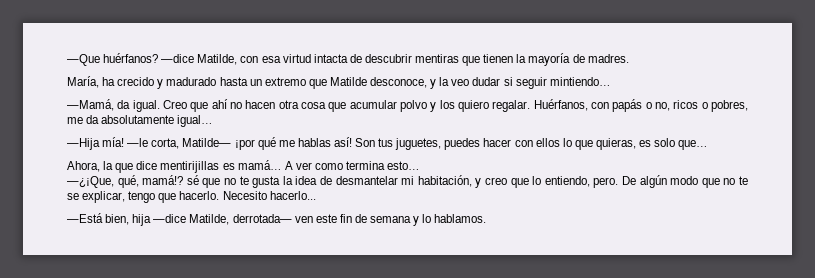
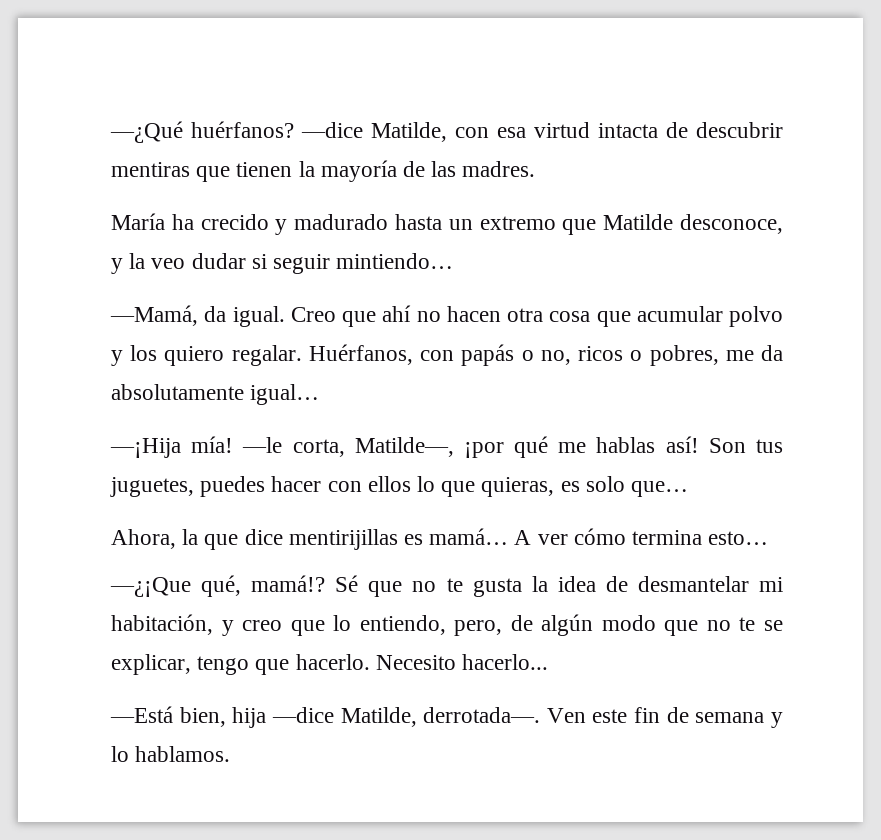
- —Que huérfanos?
+ —¿Qué huérfanos?
- —dice Matilde, con esa virtud intacta de descubrir mentiras que tienen la mayoría de madres.
+ —dice Matilde, con esa virtud intacta de descubrir mentiras que tienen la mayoría de las madres.
- María, ha crecido y madurado hasta un extremo que Matilde desconoce, y la veo dudar si seguir mintiendo…
+ María ha crecido y madurado hasta un extremo que Matilde desconoce, y la veo dudar si seguir mintiendo…
- —Hija mía!
+ —¡Hija mía!
- —le corta, Matilde— ¡por qué me hablas así!
+ —le corta, Matilde—, ¡por qué me hablas así!
- A ver como termina esto…
+ A ver cómo termina esto…
- —¿¡Que, qué, mamá!? sé que no te gusta la idea de desmantelar mi habitación, y creo que lo entiendo, pero. De algún modo que no te se explicar, tengo que hacerlo.
+ —¿¡Que qué, mamá!? Sé que no te gusta la idea de desmantelar mi habitación, y creo que lo entiendo, pero, de algún modo que no te se explicar, tengo que hacerlo.
- —Está bien, hija —dice Matilde, derrotada— ven este fin de semana y lo hablamos.
+ —Está bien, hija —dice Matilde, derrotada—. Ven este fin de semana y lo hablamos.

